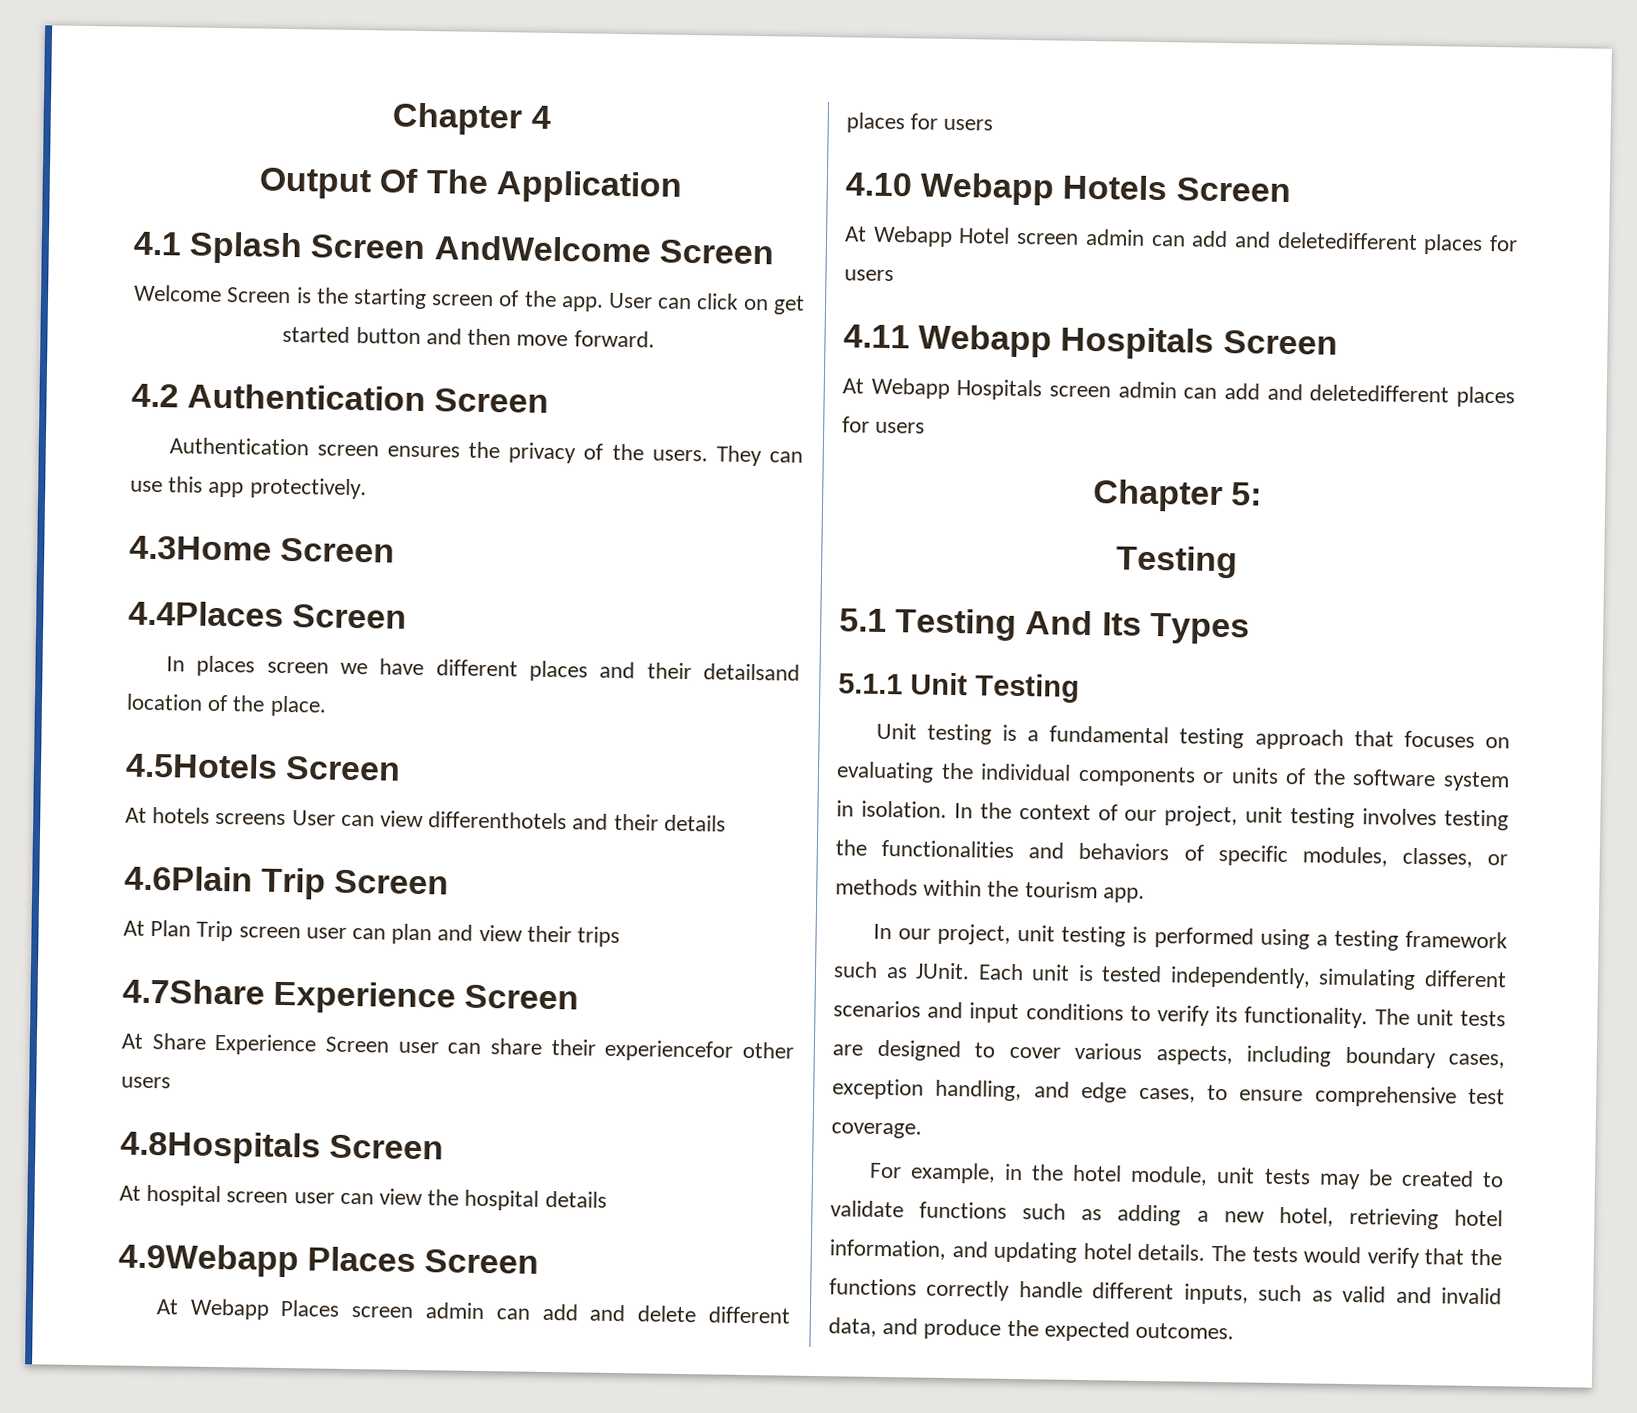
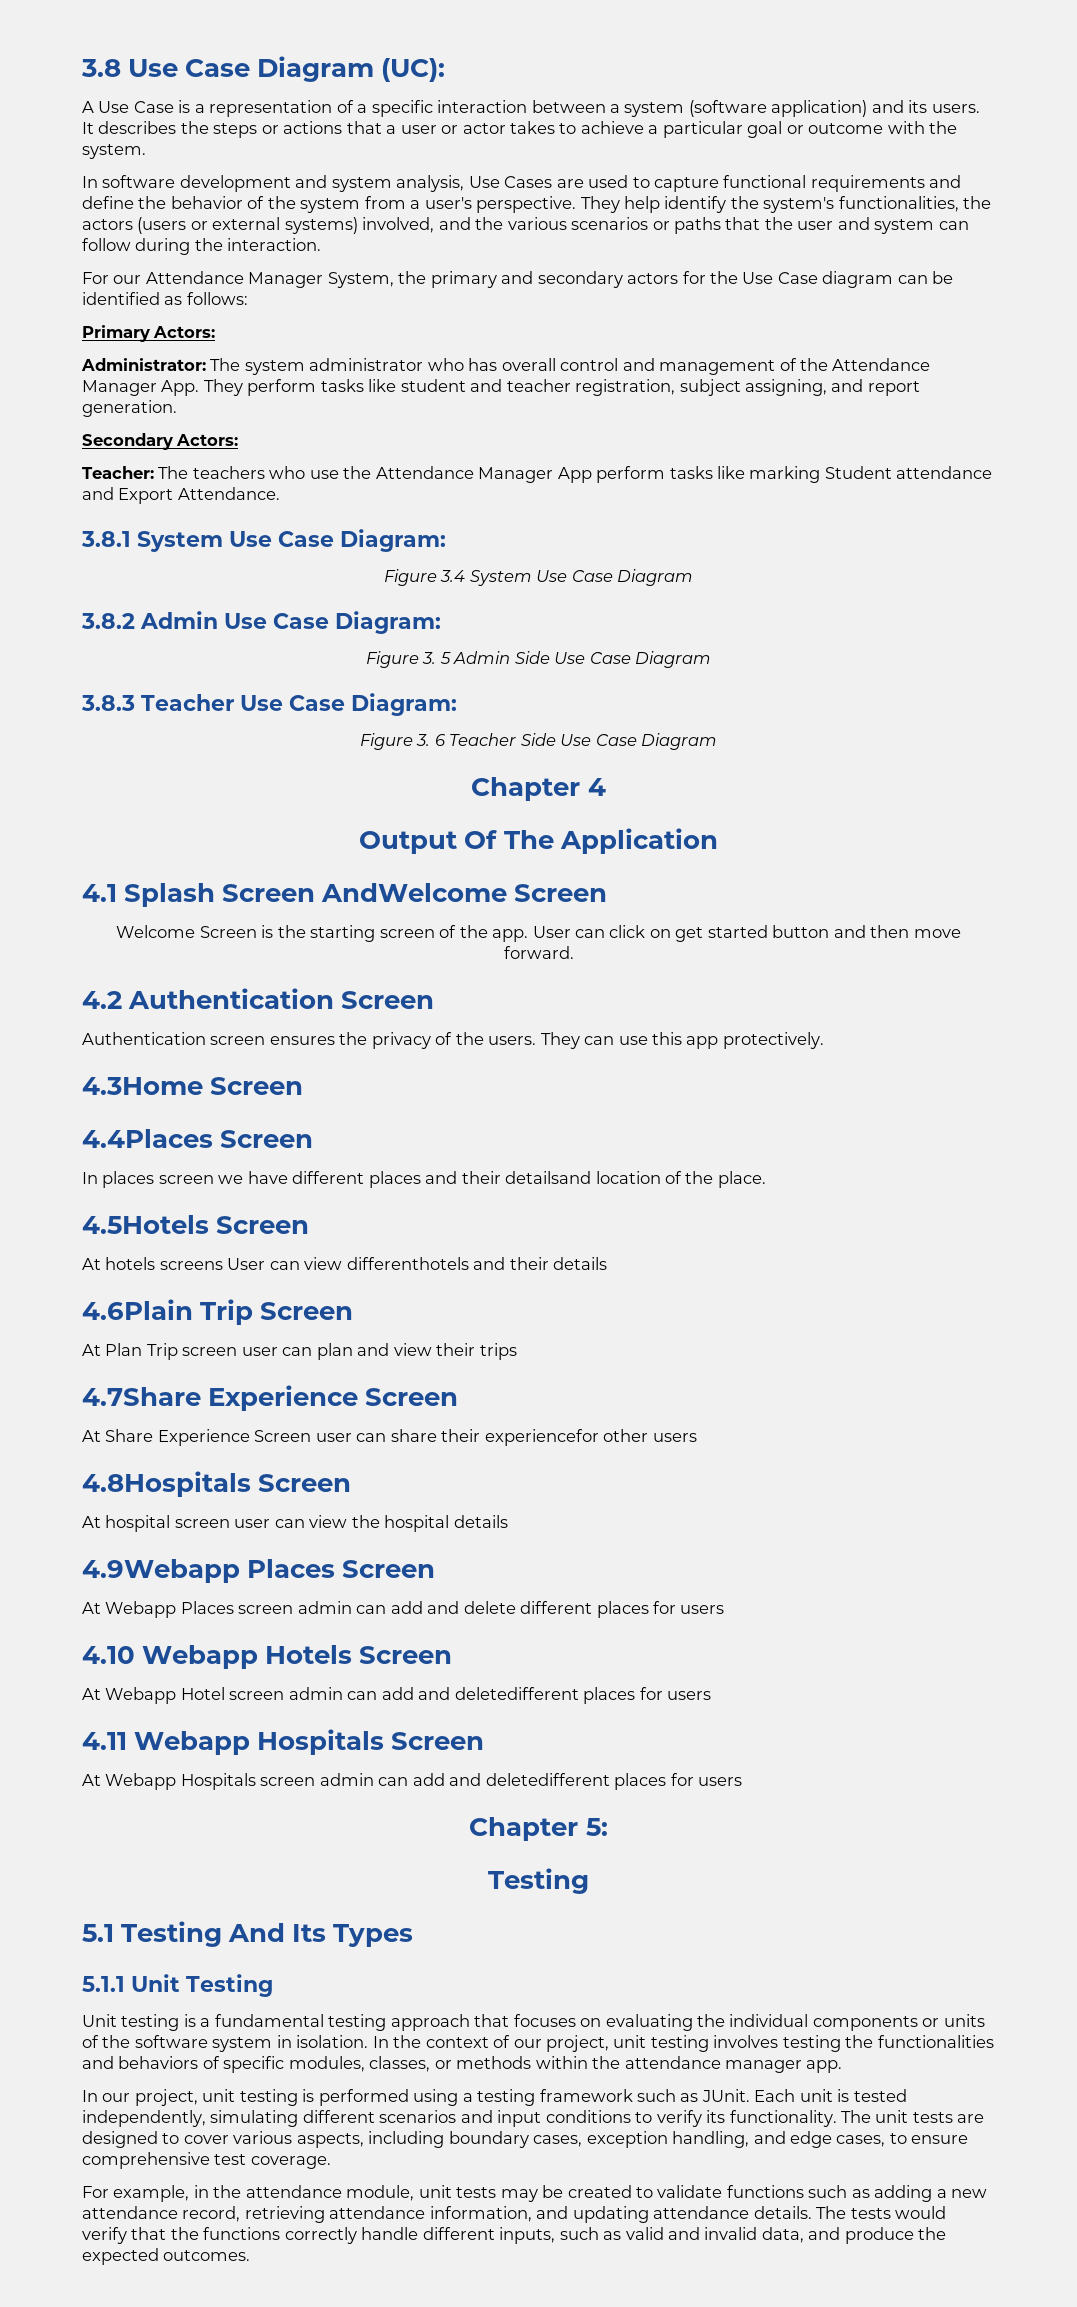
+ 3.8 Use Case Diagram (UC):
+ A Use Case is a representation of a specific interaction between a system (software application) and its users. It describes the steps or actions that a user or actor takes to achieve a particular goal or outcome with the system.
+ In software development and system analysis, Use Cases are used to capture functional requirements and define the behavior of the system from a user's perspective. They help identify the system's functionalities, the actors (users or external systems) involved, and the various scenarios or paths that the user and system can follow during the interaction.
+ For our Attendance Manager System, the primary and secondary actors for the Use Case diagram can be identified as follows:
+ Primary Actors:
+ Administrator: The system administrator who has overall control and management of the Attendance Manager App. They perform tasks like student and teacher registration, subject assigning, and report generation.
+ Secondary Actors:
+ Teacher: The teachers who use the Attendance Manager App perform tasks like marking Student attendance and Export Attendance.
+ 3.8.1 System Use Case Diagram:
+ Figure 3.4 System Use Case Diagram
+ 3.8.2 Admin Use Case Diagram:
+ Figure 3. 5 Admin Side Use Case Diagram
+ 3.8.3 Teacher Use Case Diagram:
+ Figure 3. 6 Teacher Side Use Case Diagram
- In the context of our project, unit testing involves testing the functionalities and behaviors of specific modules, classes, or methods within the tourism app.
+ In the context of our project, unit testing involves testing the functionalities and behaviors of specific modules, classes, or methods within the attendance manager app.
- For example, in the hotel module, unit tests may be created to validate functions such as adding a new hotel, retrieving hotel information, and updating hotel details.
+ For example, in the attendance module, unit tests may be created to validate functions such as adding a new attendance record, retrieving attendance information, and updating attendance details.

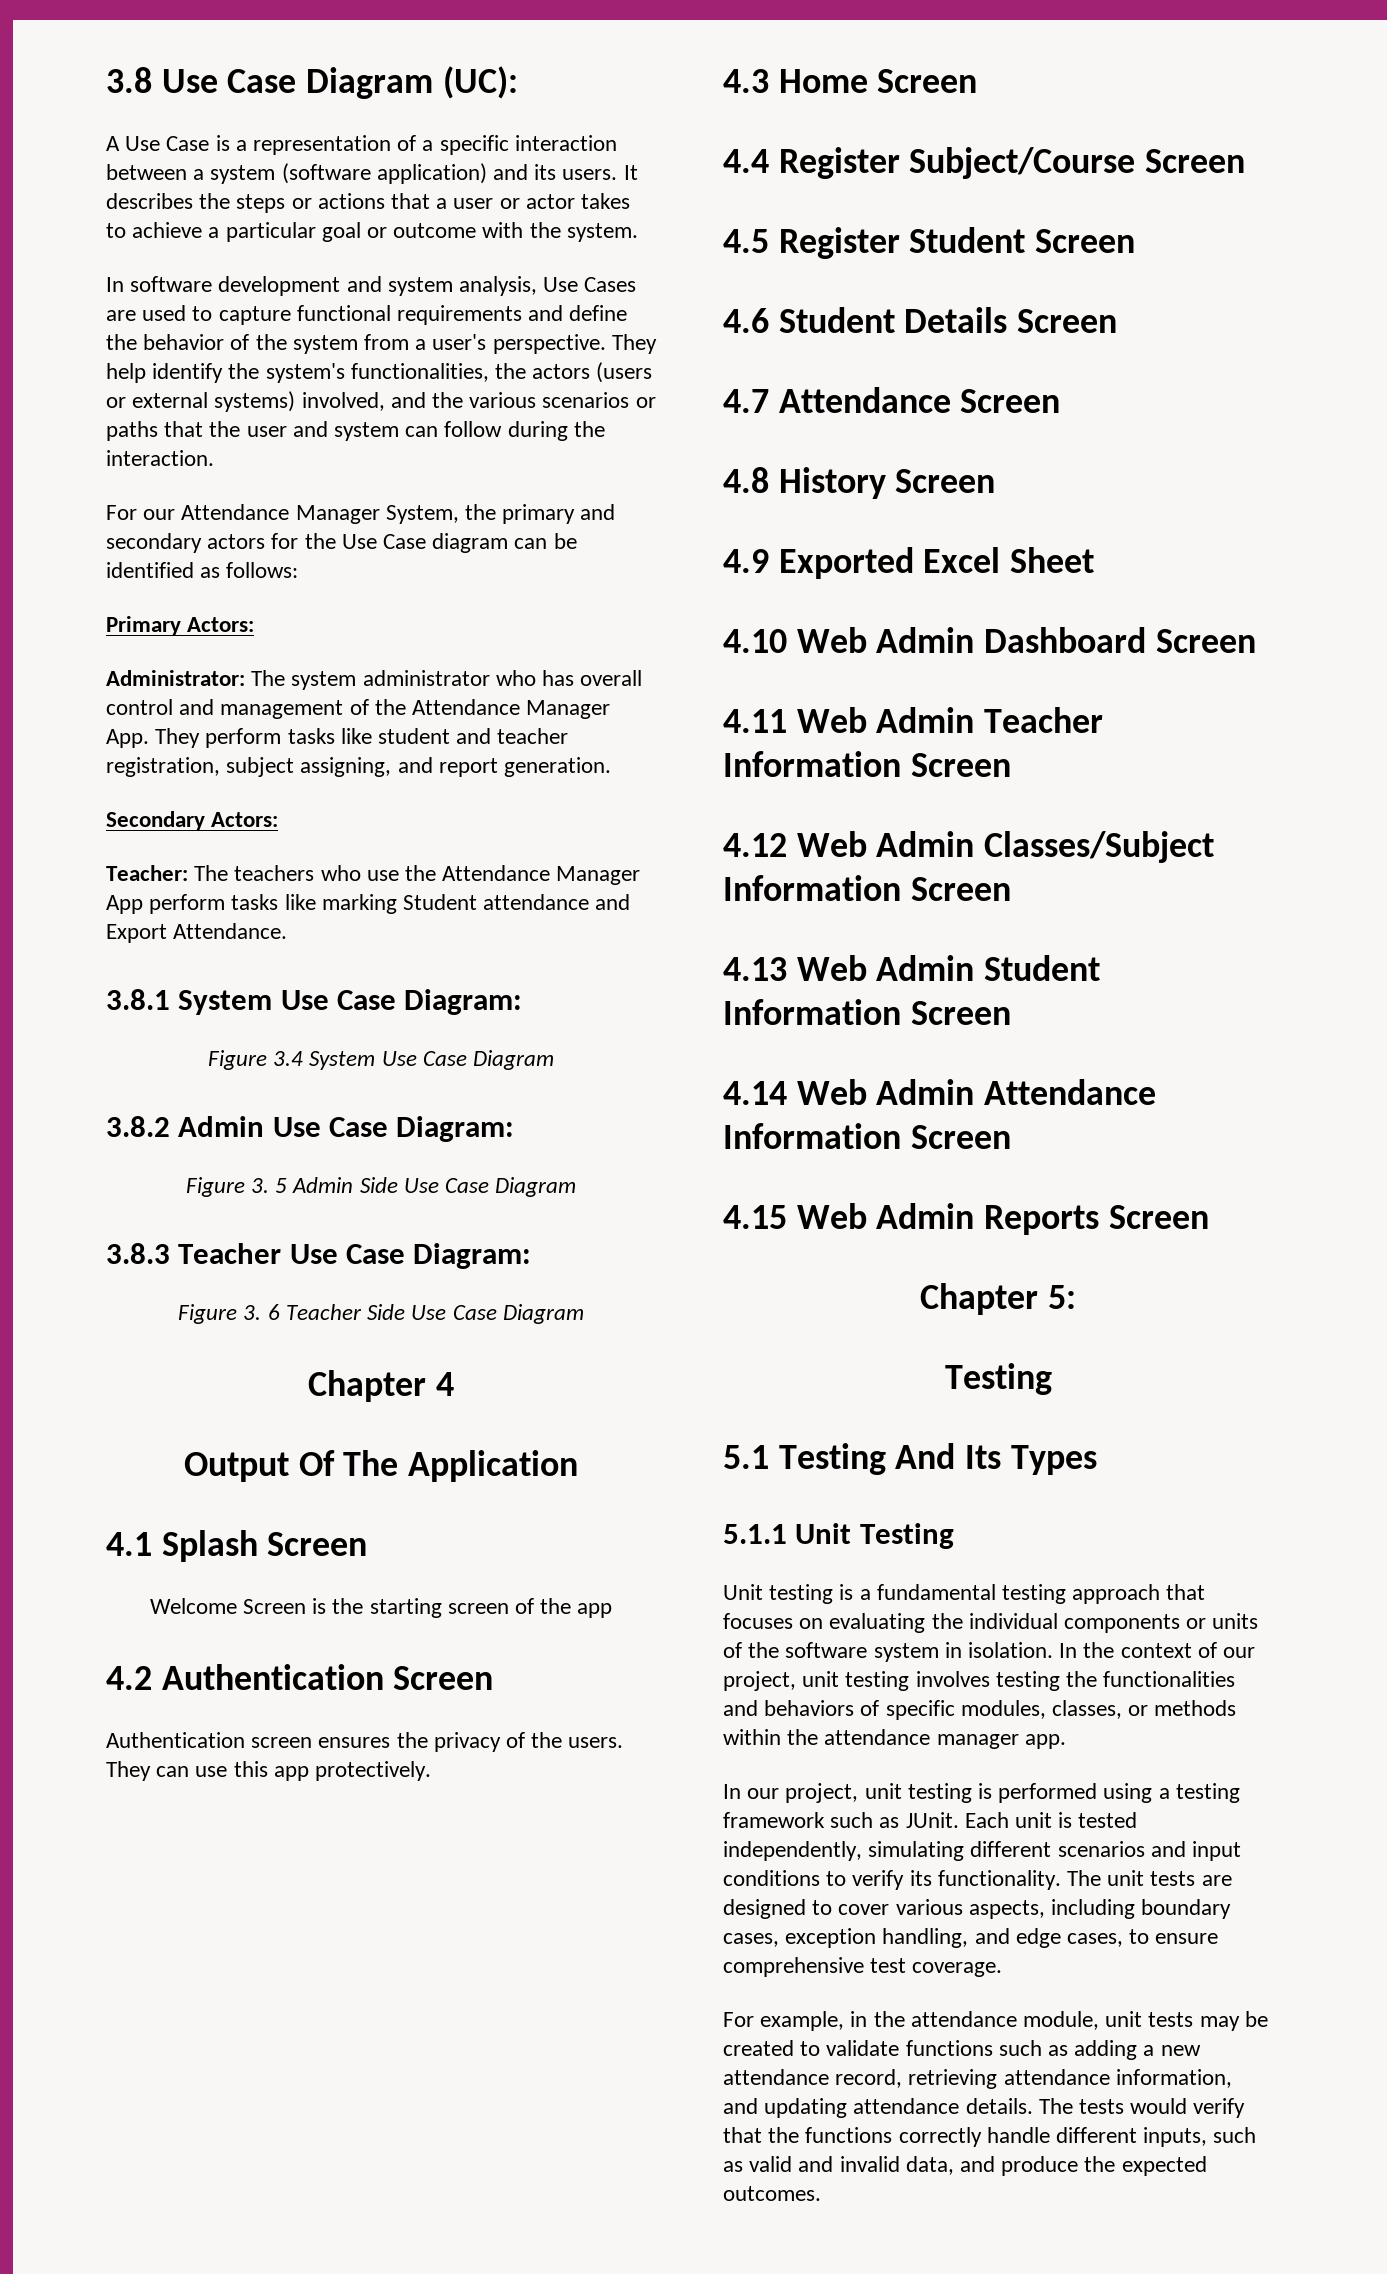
- 4.1 Splash Screen AndWelcome Screen
+ 4.1 Splash Screen
- Welcome Screen is the starting screen of the app. User can click on get started button and then move forward.
+ Welcome Screen is the starting screen of the app
- 4.3Home Screen
- 4.4Places Screen
- In places screen we have different places and their detailsand location of the place.
- 4.5Hotels Screen
- At hotels screens User can view differenthotels and their details
- 4.6Plain Trip Screen
- At Plan Trip screen user can plan and view their trips
- 4.7Share Experience Screen
- At Share Experience Screen user can share their experiencefor other users
- 4.8Hospitals Screen
- At hospital screen user can view the hospital details
- 4.9Webapp Places Screen
- At Webapp Places screen admin can add and delete different places for users
- 4.10 Webapp Hotels Screen
- At Webapp Hotel screen admin can add and deletedifferent places for users
- 4.11 Webapp Hospitals Screen
- At Webapp Hospitals screen admin can add and deletedifferent places for users
+ 4.3 Home Screen
+ 4.4 Register Subject/Course Screen
+ 4.5 Register Student Screen
+ 4.6 Student Details Screen
+ 4.7 Attendance Screen
+ 4.8 History Screen
+ 4.9 Exported Excel Sheet
+ 4.10 Web Admin Dashboard Screen
+ 4.11 Web Admin Teacher Information Screen
+ 4.12 Web Admin Classes/Subject Information Screen
+ 4.13 Web Admin Student Information Screen
+ 4.14 Web Admin Attendance Information Screen
+ 4.15 Web Admin Reports Screen

